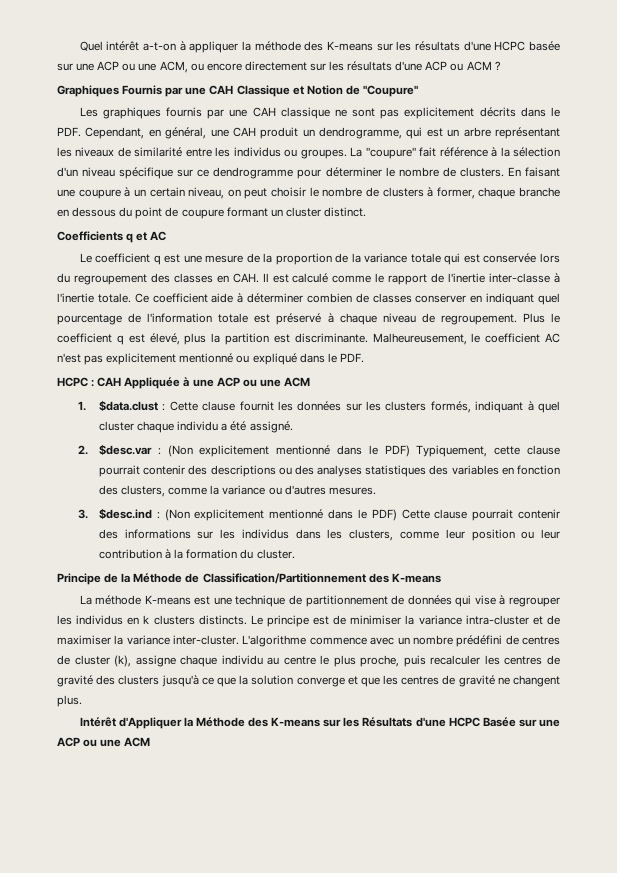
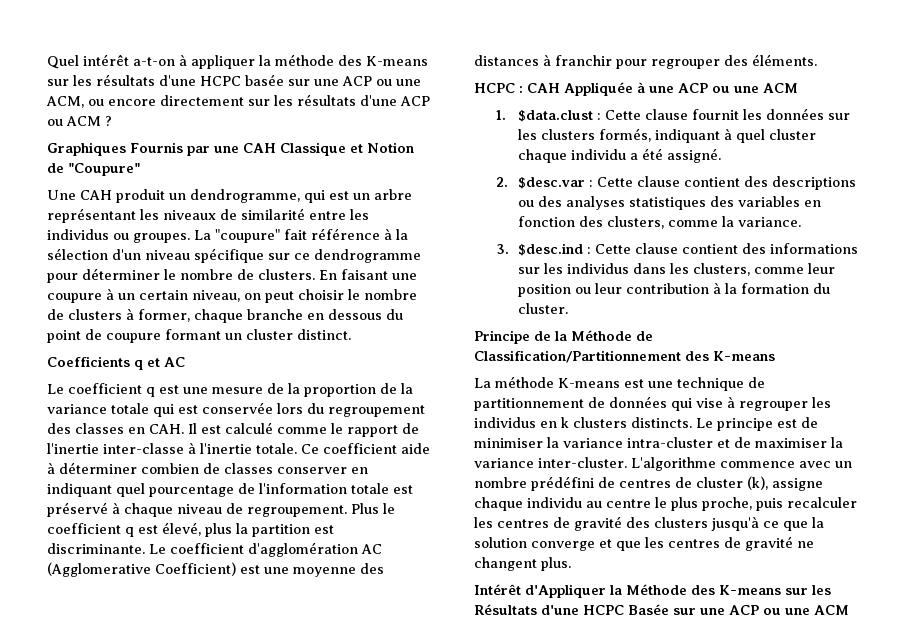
- Les graphiques fournis par une CAH classique ne sont pas explicitement décrits dans le PDF. Cependant, en général, une CAH produit un dendrogramme, qui est un arbre représentant les niveaux de similarité entre les individus ou groupes.
+ Une CAH produit un dendrogramme, qui est un arbre représentant les niveaux de similarité entre les individus ou groupes.
- Malheureusement, le coefficient AC n'est pas explicitement mentionné ou expliqué dans le PDF.
+ Le coefficient d'agglomération AC (Agglomerative Coefficient) est une moyenne des distances à franchir pour regrouper des éléments.
- 2. $desc.var : (Non explicitement mentionné dans le PDF) Typiquement, cette clause pourrait contenir des descriptions ou des analyses statistiques des variables en fonction des clusters, comme la variance ou d'autres mesures.
+ 2. $desc.var : Cette clause contient des descriptions ou des analyses statistiques des variables en fonction des clusters, comme la variance.
- 3. $desc.ind : (Non explicitement mentionné dans le PDF) Cette clause pourrait contenir des informations sur les individus dans les clusters, comme leur position ou leur contribution à la formation du cluster.
+ 3. $desc.ind : Cette clause contient des informations sur les individus dans les clusters, comme leur position ou leur contribution à la formation du cluster.

